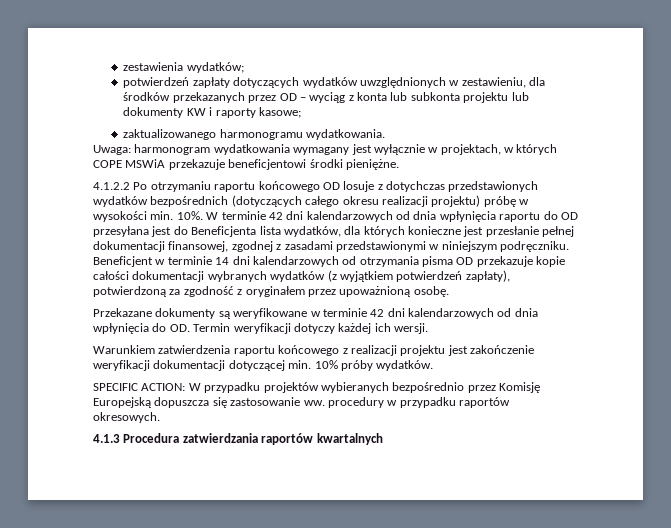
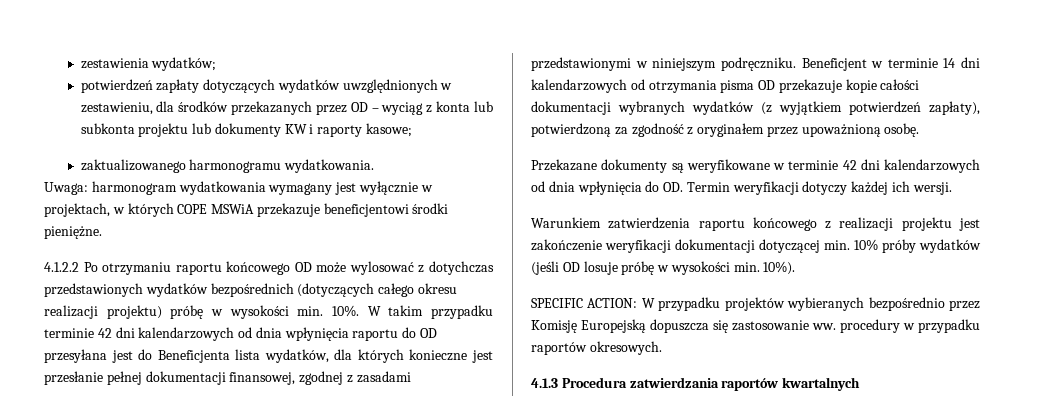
- 4.1.2.2 Po otrzymaniu raportu końcowego OD losuje z dotychczas przedstawionych wydatków bezpośrednich (dotyczących całego okresu realizacji projektu) próbę w wysokości min. 10%.
+ 4.1.2.2 Po otrzymaniu raportu końcowego OD może wylosować z dotychczas przedstawionych wydatków bezpośrednich (dotyczących całego okresu realizacji projektu) próbę w wysokości min. 10%.
- W terminie 42 dni kalendarzowych od dnia wpłynięcia raportu do OD przesyłana jest do Beneficjenta lista wydatków, dla których konieczne jest przesłanie pełnej dokumentacji finansowej, zgodnej z zasadami przedstawionymi w niniejszym podręczniku.
+ W takim przypadku terminie 42 dni kalendarzowych od dnia wpłynięcia raportu do OD przesyłana jest do Beneficjenta lista wydatków, dla których konieczne jest przesłanie pełnej dokumentacji finansowej, zgodnej z zasadami przedstawionymi w niniejszym podręczniku.
- Warunkiem zatwierdzenia raportu końcowego z realizacji projektu jest zakończenie weryfikacji dokumentacji dotyczącej min. 10% próby wydatków.
+ Warunkiem zatwierdzenia raportu końcowego z realizacji projektu jest zakończenie weryfikacji dokumentacji dotyczącej min. 10% próby wydatków (jeśli OD losuje próbę w wysokości min. 10%).

